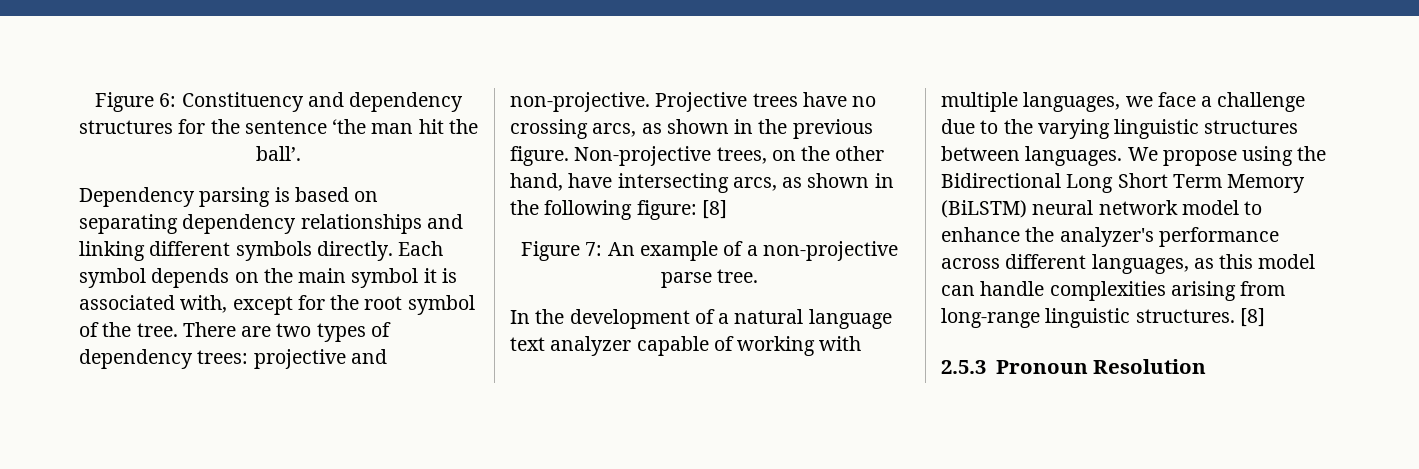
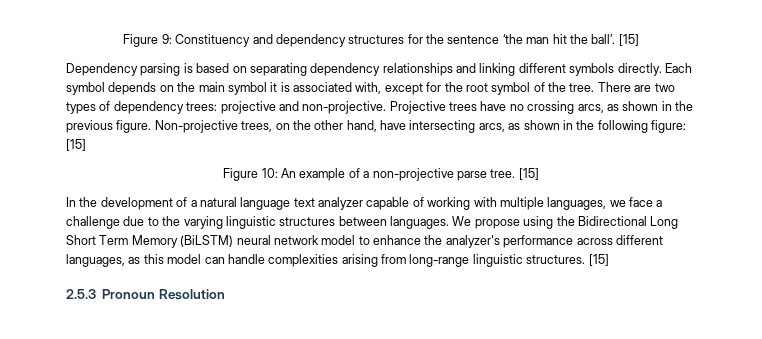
- Figure 6: Constituency and dependency structures for the sentence ‘the man hit the ball’.
+ Figure 9: Constituency and dependency structures for the sentence ‘the man hit the ball’. [15]
- Non-projective trees, on the other hand, have intersecting arcs, as shown in the following figure: [8]
- Figure 7: An example of a non-projective parse tree.
+ Non-projective trees, on the other hand, have intersecting arcs, as shown in the following figure: [15]
+ Figure 10: An example of a non-projective parse tree. [15]
- We propose using the Bidirectional Long Short Term Memory (BiLSTM) neural network model to enhance the analyzer's performance across different languages, as this model can handle complexities arising from long-range linguistic structures. [8]
+ We propose using the Bidirectional Long Short Term Memory (BiLSTM) neural network model to enhance the analyzer's performance across different languages, as this model can handle complexities arising from long-range linguistic structures. [15]

